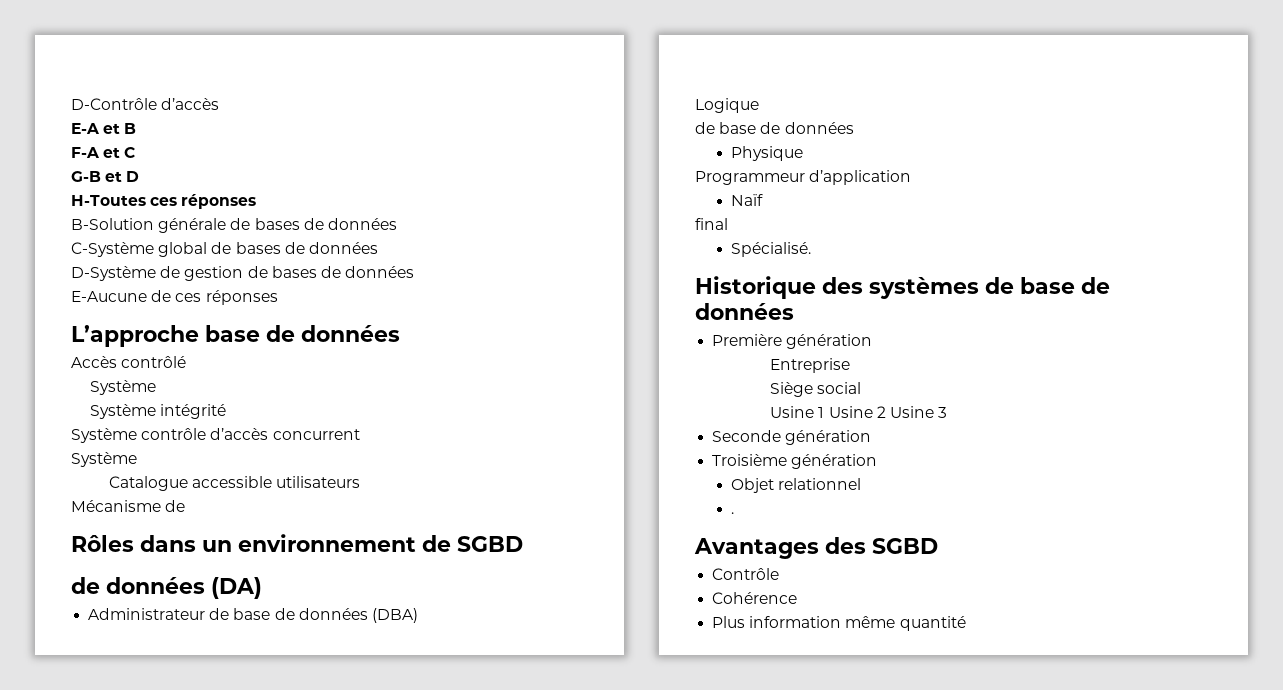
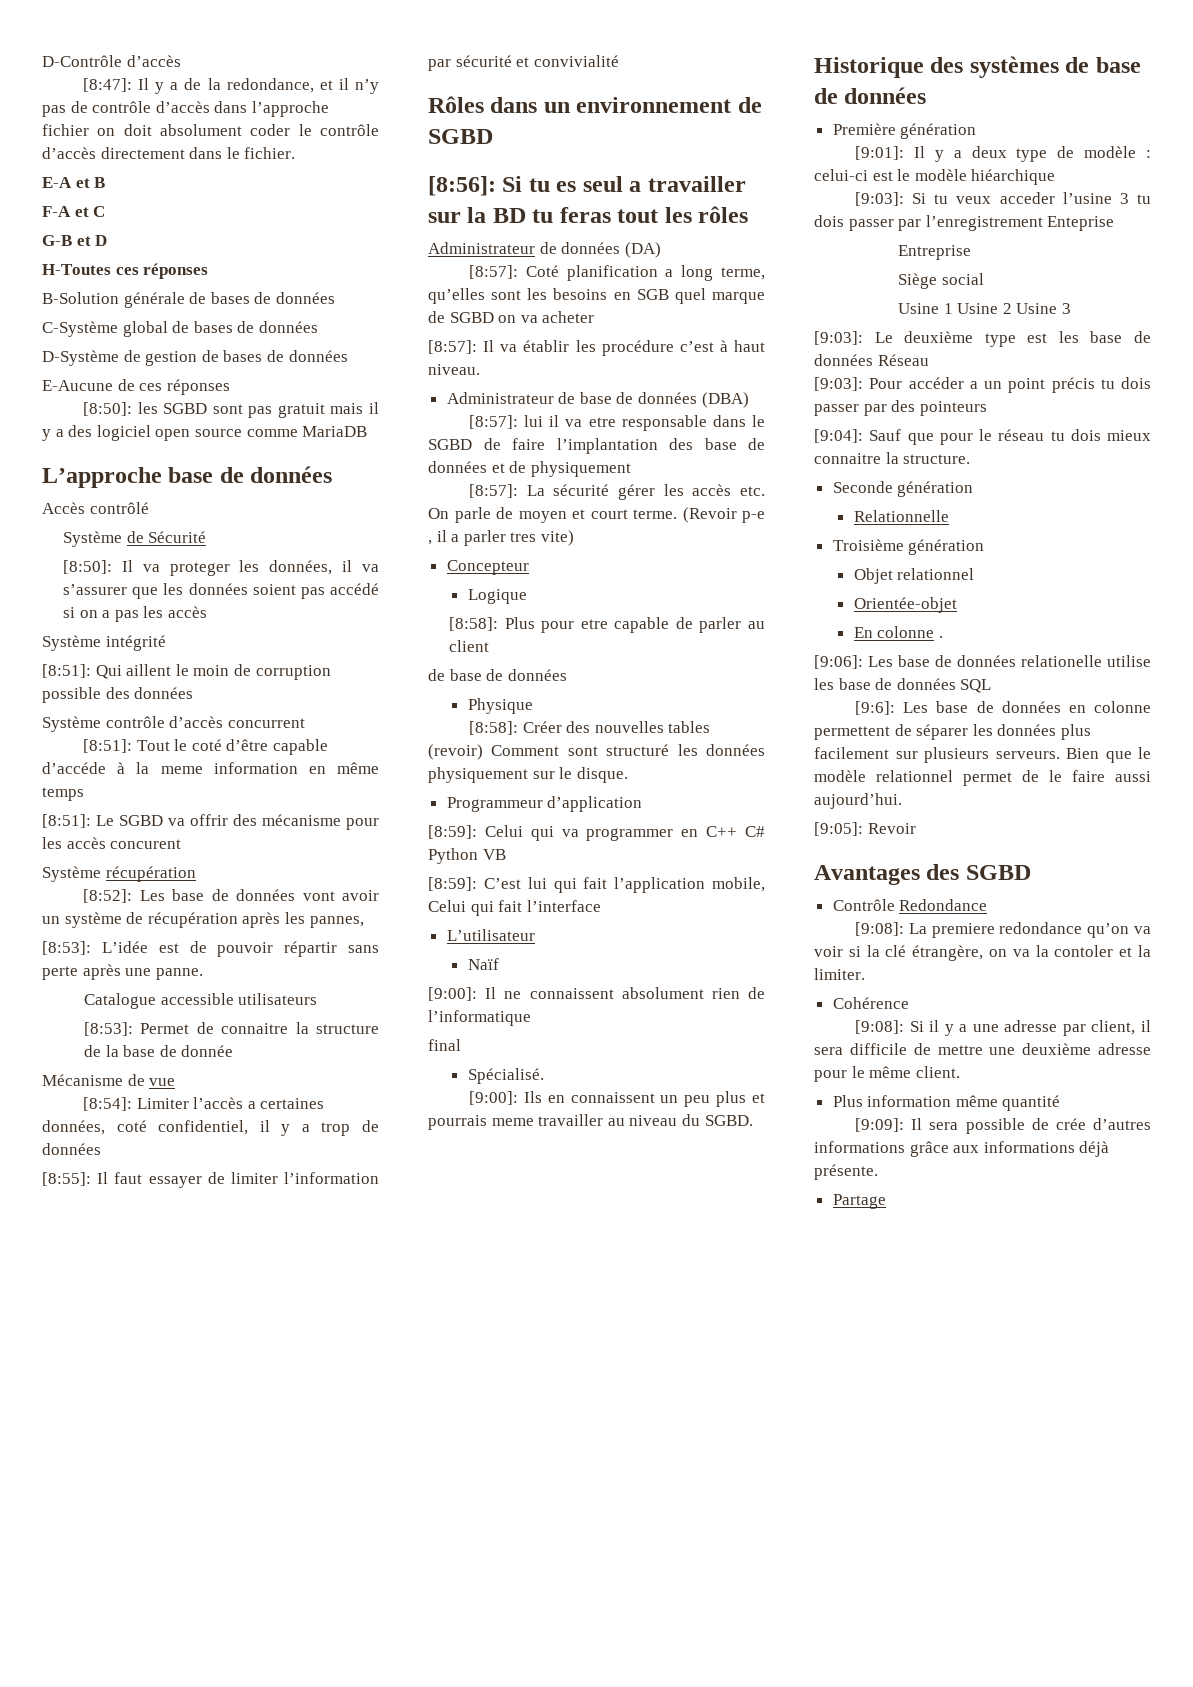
+ [8:47]: Il y a de la redondance, et il n’y pas de contrôle d’accès dans l’approche fichier on doit absolument coder le contrôle d’accès directement dans le fichier.
+ [8:50]: les SGBD sont pas gratuit mais il y a des logiciel open source comme MariaDB
  Accès contrôlé
- Système
+ Système de Sécurité
+ [8:50]: Il va proteger les données, il va s’assurer que les données soient pas accédé si on a pas les accès
  Système intégrité
+ [8:51]: Qui aillent le moin de corruption possible des données
  Système contrôle d’accès concurrent
- Système
+ [8:51]: Tout le coté d’être capable d’accéde à la meme information en même temps
+ [8:51]: Le SGBD va offrir des mécanisme pour les accès concurent
+ Système récupération
+ [8:52]: Les base de données vont avoir un système de récupération après les pannes,
+ [8:53]: L’idée est de pouvoir répartir sans perte après une panne.
  Catalogue accessible utilisateurs
- Mécanisme de
+ [8:53]: Permet de connaitre la structure de la base de donnée
+ Mécanisme de vue
+ [8:54]: Limiter l’accès a certaines données, coté confidentiel, il y a trop de données
+ [8:55]: Il faut essayer de limiter l’information par sécurité et convivialité
- de données (DA)
+ [8:56]: Si tu es seul a travailler sur la BD tu feras tout les rôles
+ Administrateur de données (DA)
+ [8:57]: Coté planification a long terme, qu’elles sont les besoins en SGB quel marque de SGBD on va acheter
+ [8:57]: Il va établir les procédure c’est à haut niveau.
+ [8:57]: lui il va etre responsable dans le SGBD de faire l’implantation des base de données et de physiquement
+ [8:57]: La sécurité gérer les accès etc. On parle de moyen et court terme. (Revoir p-e , il a parler tres vite)
+ Concepteur
  Logique
+ [8:58]: Plus pour etre capable de parler au client
+ [8:58]: Créer des nouvelles tables (revoir) Comment sont structuré les données physiquement sur le disque.
  Programmeur d’application
+ [8:59]: Celui qui va programmer en C++ C# Python VB
+ [8:59]: C’est lui qui fait l’application mobile, Celui qui fait l’interface
+ L’utilisateur
  Naïf
+ [9:00]: Il ne connaissent absolument rien de l’informatique
  final
  Spécialisé.
+ [9:00]: Ils en connaissent un peu plus et pourrais meme travailler au niveau du SGBD.
+ [9:01]: Il y a deux type de modèle : celui-ci est le modèle hiéarchique
+ [9:03]: Si tu veux acceder l’usine 3 tu dois passer par l’enregistrement Enteprise
+ [9:03]: Le deuxième type est les base de données Réseau
+ [9:03]: Pour accéder a un point précis tu dois passer par des pointeurs
+ [9:04]: Sauf que pour le réseau tu dois mieux connaitre la structure.
+ Relationnelle
- .
+ Orientée-objet
+ En colonne .
+ [9:06]: Les base de données relationelle utilise les base de données SQL
+ [9:6]: Les base de données en colonne permettent de séparer les données plus facilement sur plusieurs serveurs. Bien que le modèle relationnel permet de le faire aussi aujourd’hui.
+ [9:05]: Revoir
  Avantages des SGBD
- Contrôle
+ Contrôle Redondance
+ [9:08]: La premiere redondance qu’on va voir si la clé étrangère, on va la contoler et la limiter.
  Cohérence
+ [9:08]: Si il y a une adresse par client, il sera difficile de mettre une deuxième adresse pour le même client.
  Plus information même quantité
+ [9:09]: Il sera possible de crée d’autres informations grâce aux informations déjà présente.
+ Partage

